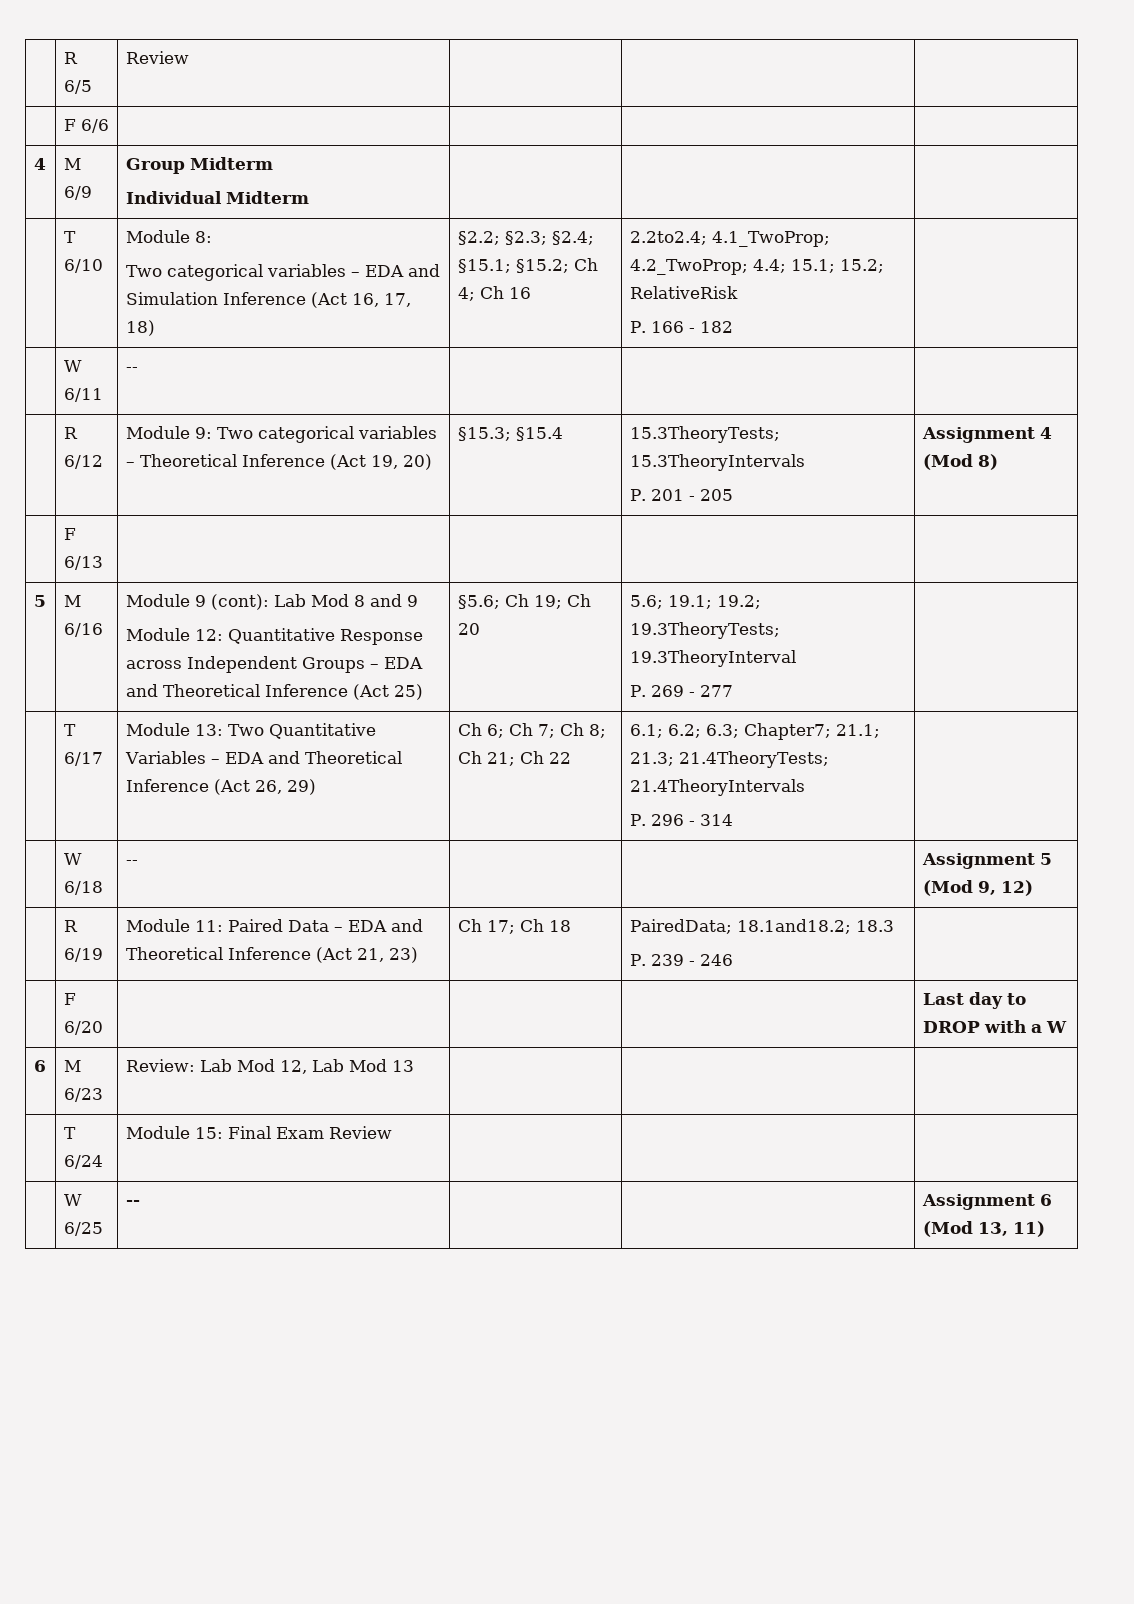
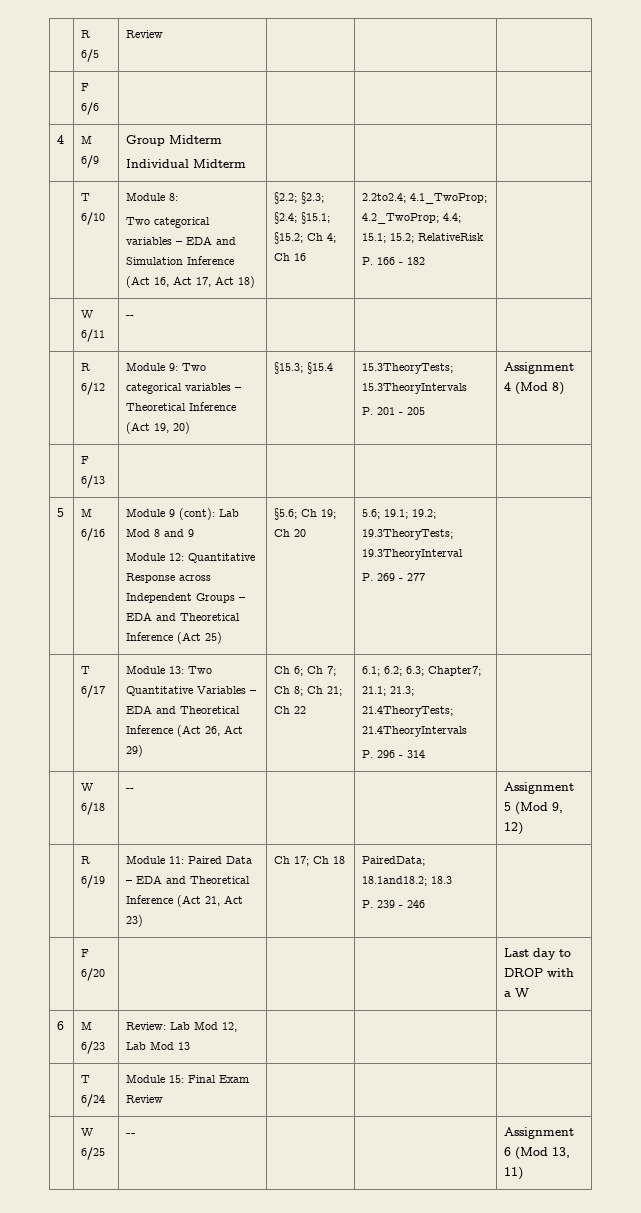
  | T 6/10 | Module 8:
- Two categorical variables – EDA and Simulation Inference (Act 16, 17, 18) | §2.2; §2.3; §2.4; §15.1; §15.2; Ch 4; Ch 16 | 2.2to2.4; 4.1_TwoProp; 4.2_TwoProp; 4.4; 15.1; 15.2; RelativeRisk
+ Two categorical variables – EDA and Simulation Inference (Act 16, Act 17, Act 18) | §2.2; §2.3; §2.4; §15.1; §15.2; Ch 4; Ch 16 | 2.2to2.4; 4.1_TwoProp; 4.2_TwoProp; 4.4; 15.1; 15.2; RelativeRisk
- | T 6/17 | Module 13: Two Quantitative Variables – EDA and Theoretical Inference (Act 26, 29) | Ch 6; Ch 7; Ch 8; Ch 21; Ch 22 | 6.1; 6.2; 6.3; Chapter7; 21.1; 21.3; 21.4TheoryTests; 21.4TheoryIntervals
+ | T 6/17 | Module 13: Two Quantitative Variables – EDA and Theoretical Inference (Act 26, Act 29) | Ch 6; Ch 7; Ch 8; Ch 21; Ch 22 | 6.1; 6.2; 6.3; Chapter7; 21.1; 21.3; 21.4TheoryTests; 21.4TheoryIntervals
- | R 6/19 | Module 11: Paired Data – EDA and Theoretical Inference (Act 21, 23) | Ch 17; Ch 18 | PairedData; 18.1and18.2; 18.3
+ | R 6/19 | Module 11: Paired Data – EDA and Theoretical Inference (Act 21, Act 23) | Ch 17; Ch 18 | PairedData; 18.1and18.2; 18.3

